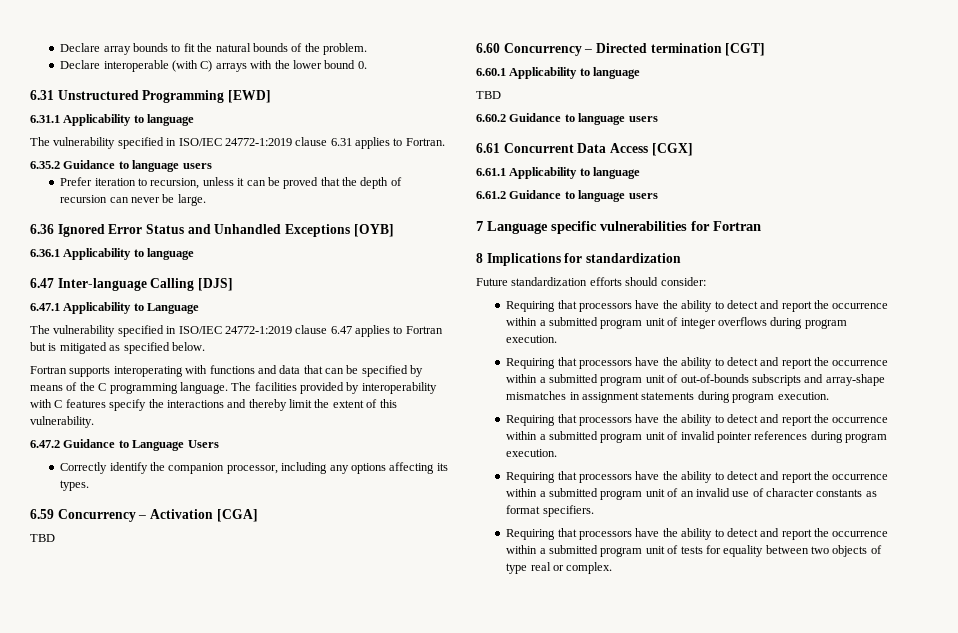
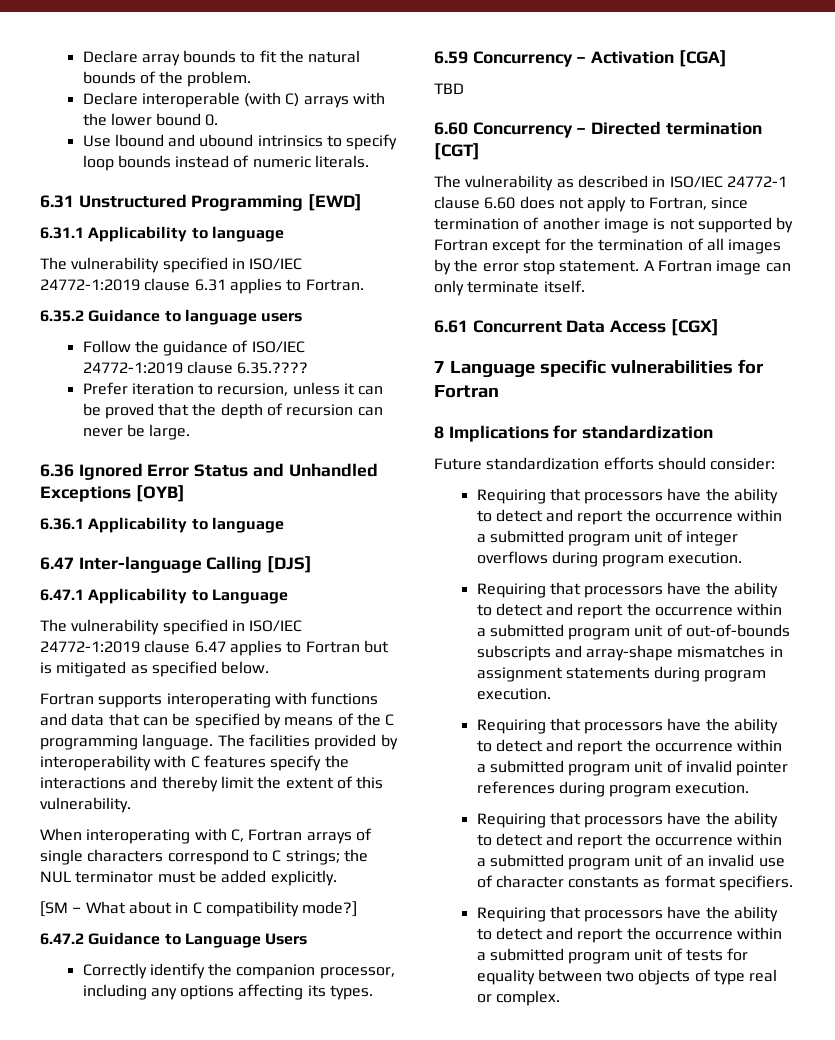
+ Use lbound and ubound intrinsics to specify loop bounds instead of numeric literals.
+ Follow the guidance of ISO/IEC 24772-1:2019 clause 6.35.????
+ When interoperating with C, Fortran arrays of single characters correspond to C strings; the NUL terminator must be added explicitly.
+ [SM – What about in C compatibility mode?]
- 6.60.1 Applicability to language
- TBD
- 6.60.2 Guidance to language users
+ The vulnerability as described in ISO/IEC 24772-1 clause 6.60 does not apply to Fortran, since termination of another image is not supported by Fortran except for the termination of all images by the error stop statement. A Fortran image can only terminate itself.
- 6.61.1 Applicability to language
- 6.61.2 Guidance to language users

